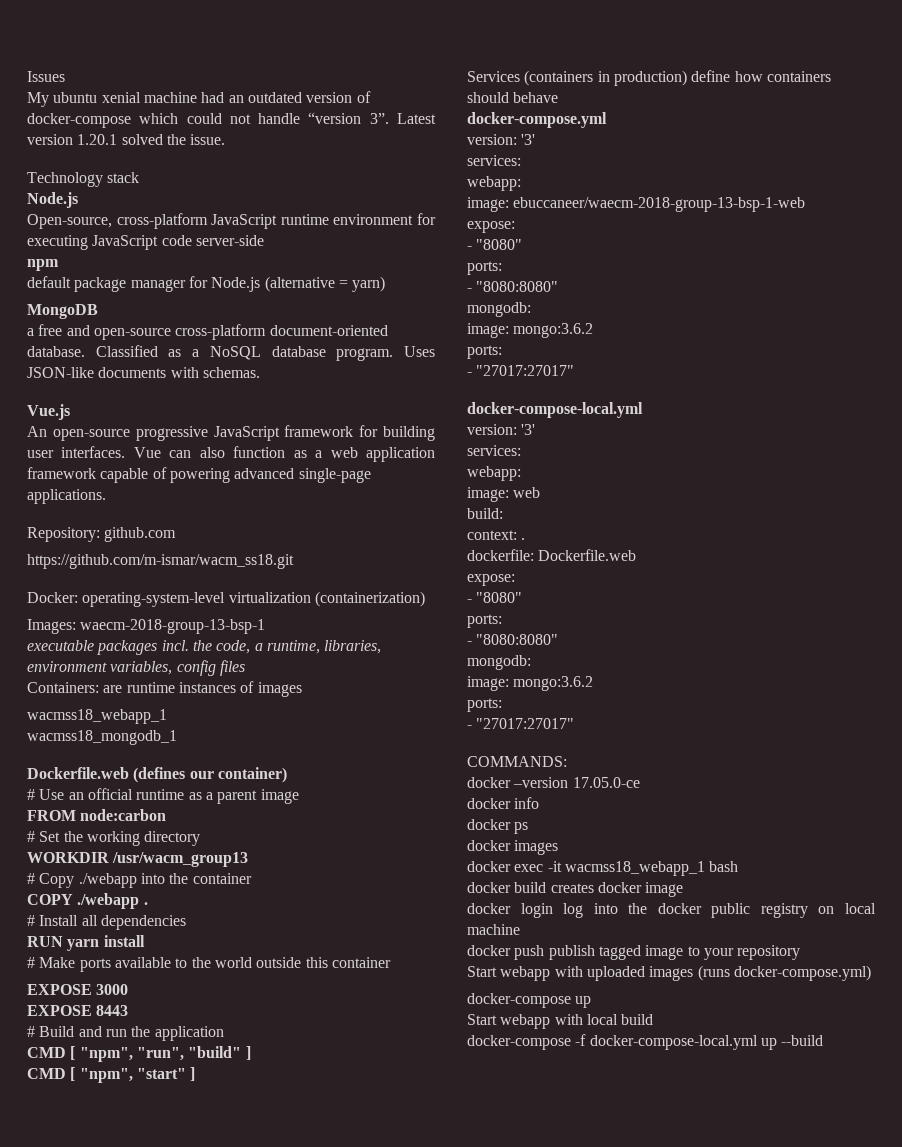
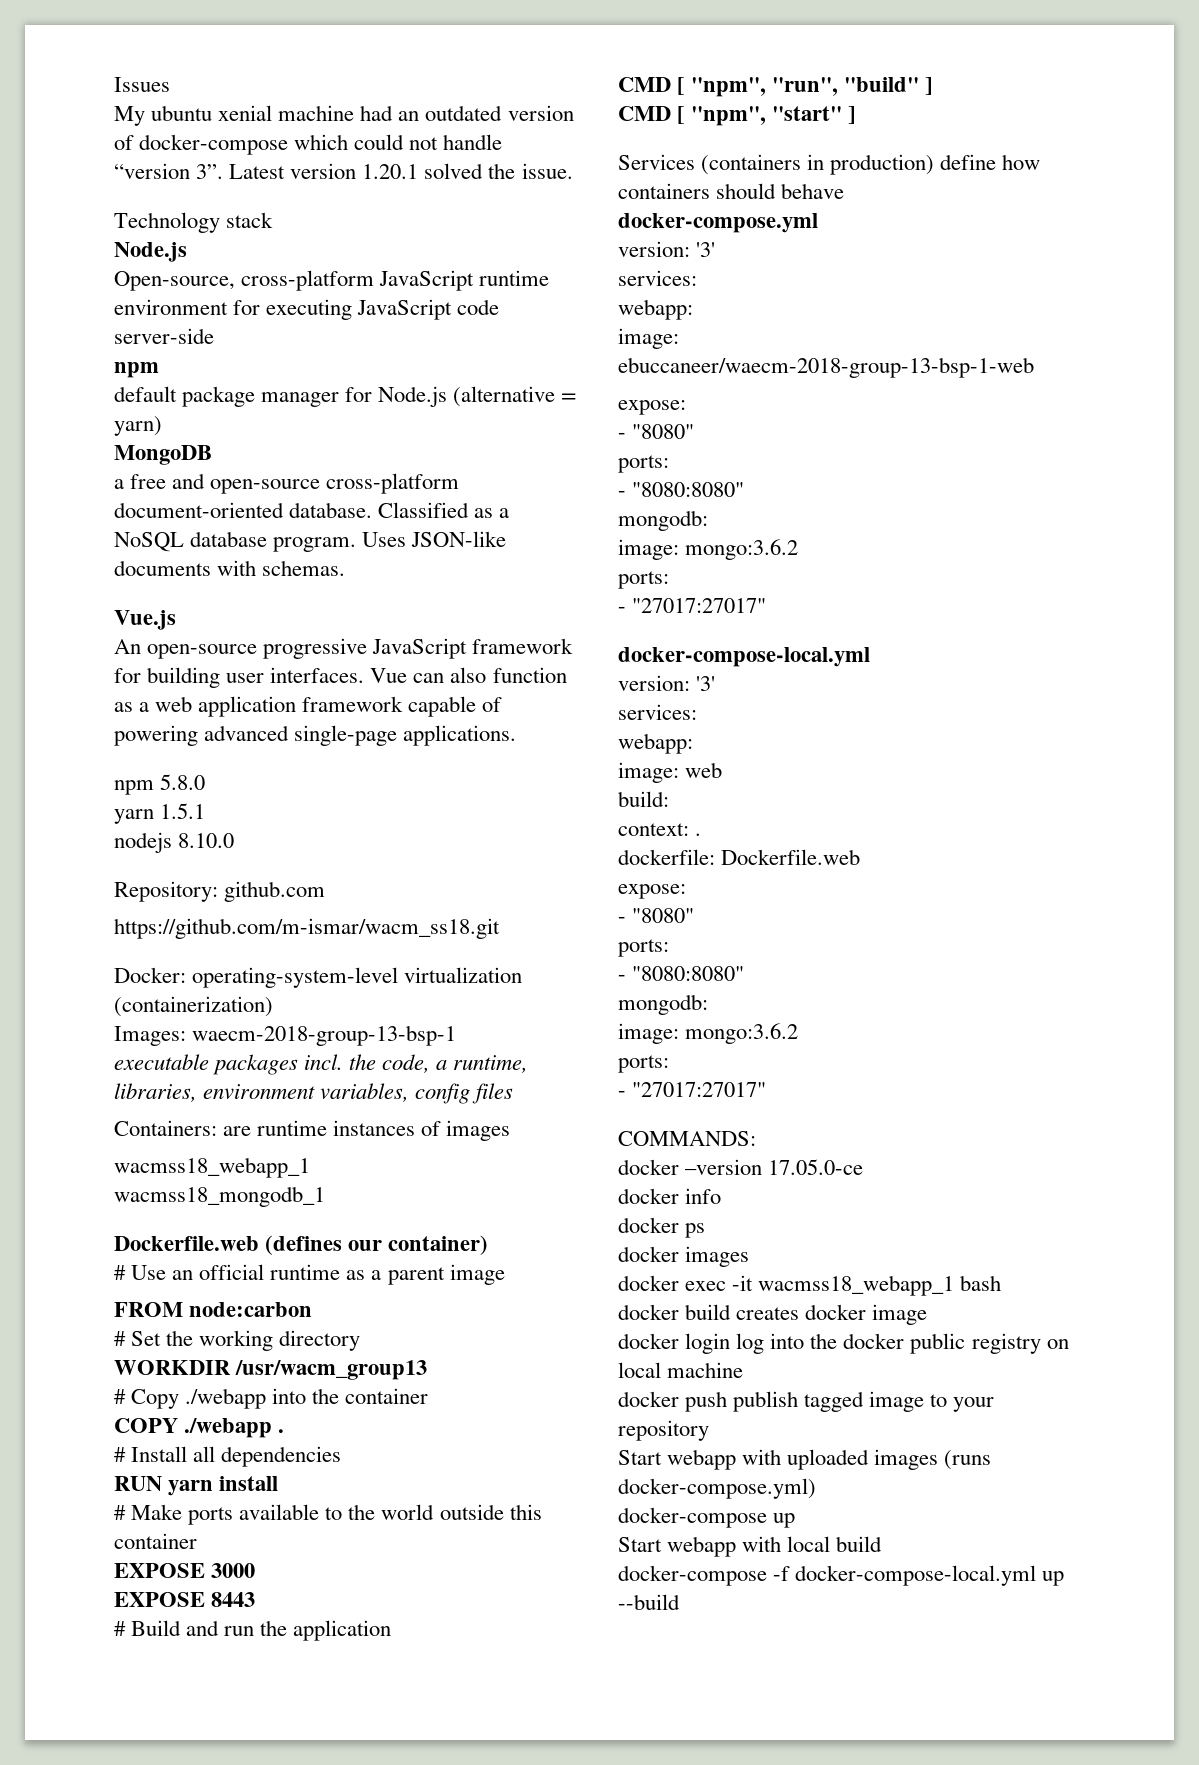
+ npm 5.8.0
+ yarn 1.5.1
+ nodejs 8.10.0

